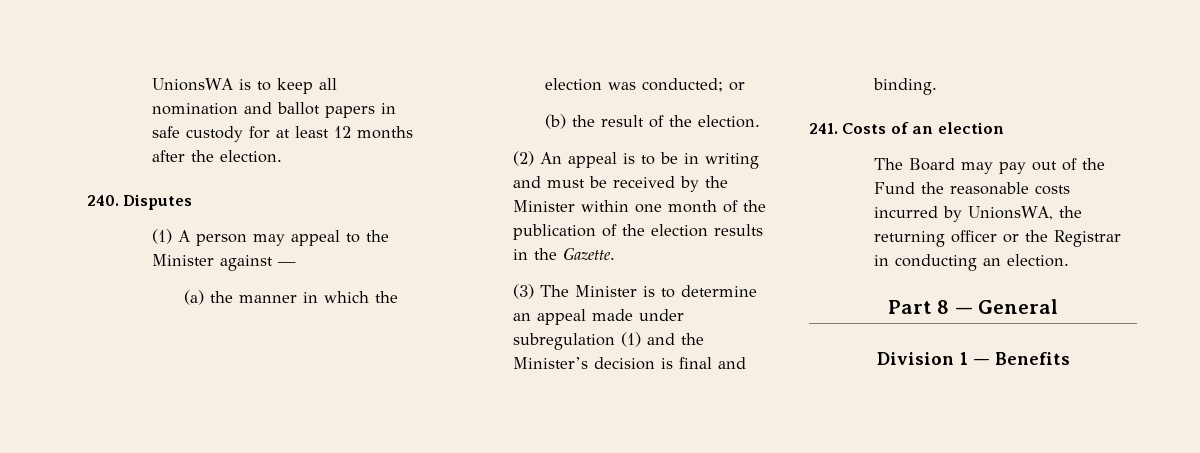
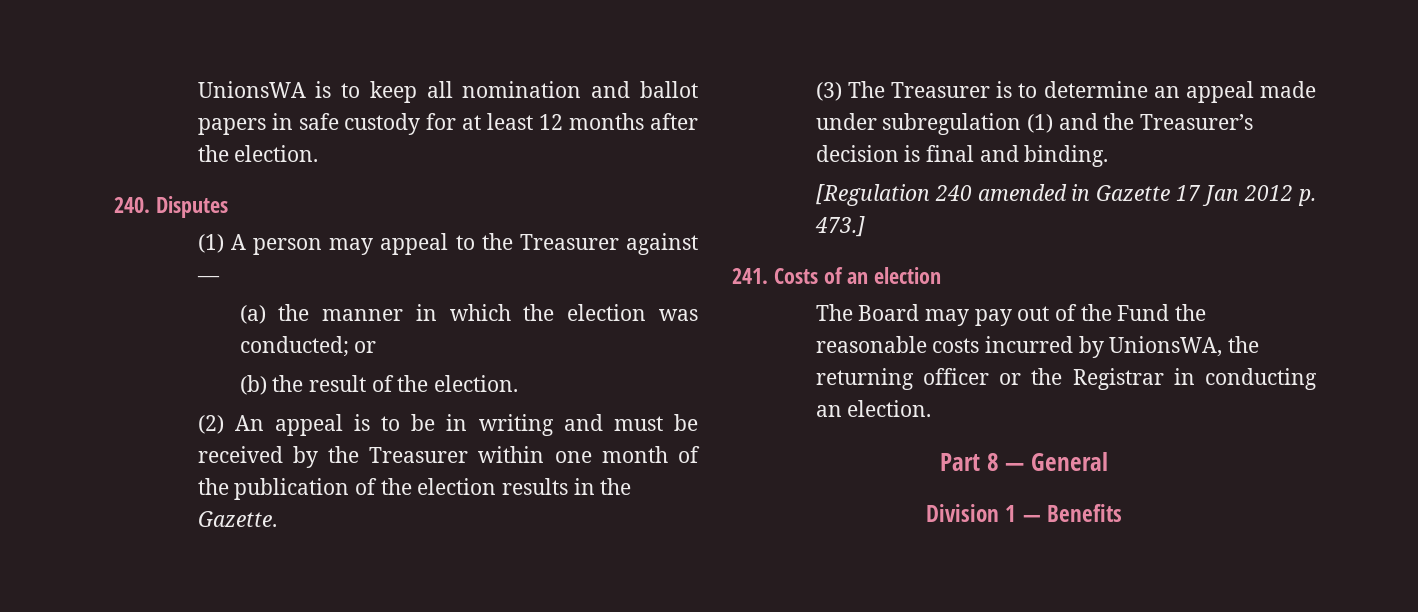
- (1) A person may appeal to the Minister against —
+ (1) A person may appeal to the Treasurer against —
- (2) An appeal is to be in writing and must be received by the Minister within one month of the publication of the election results in the Gazette.
+ (2) An appeal is to be in writing and must be received by the Treasurer within one month of the publication of the election results in the Gazette.
- (3) The Minister is to determine an appeal made under subregulation (1) and the Minister’s decision is final and binding.
+ (3) The Treasurer is to determine an appeal made under subregulation (1) and the Treasurer’s decision is final and binding.
+ [Regulation 240 amended in Gazette 17 Jan 2012 p. 473.]

